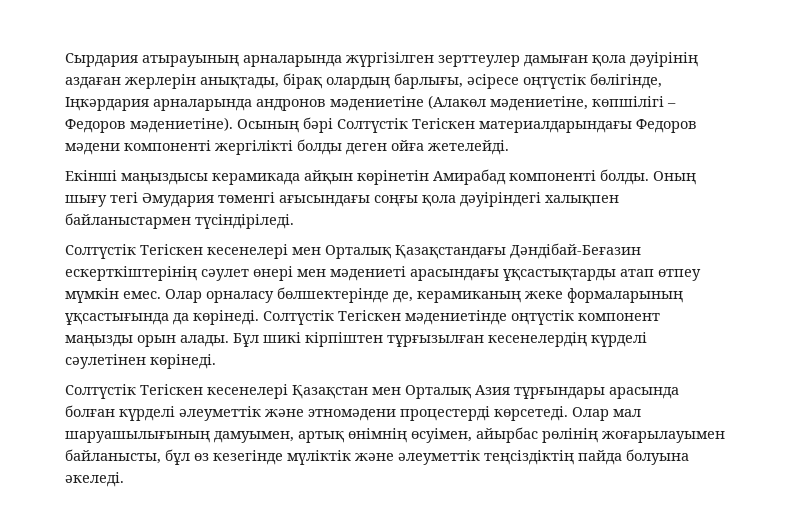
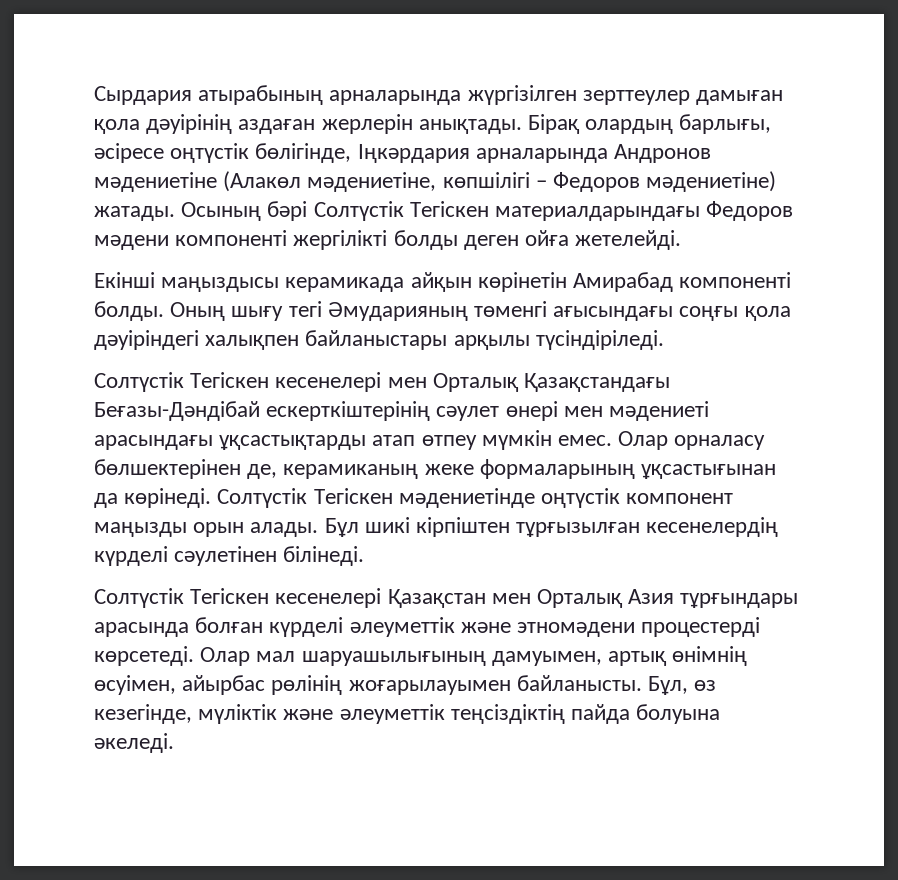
- Сырдария атырауының арналарында жүргізілген зерттеулер дамыған қола дәуірінің аздаған жерлерін анықтады, бірақ олардың барлығы, әсіресе оңтүстік бөлігінде, Іңкәрдария арналарында андронов мәдениетіне (Алакөл мәдениетіне, көпшілігі – Федоров мәдениетіне).
+ Сырдария атырабының арналарында жүргізілген зерттеулер дамыған қола дәуірінің аздаған жерлерін анықтады. Бірақ олардың барлығы, әсіресе оңтүстік бөлігінде, Іңкәрдария арналарында Андронов мәдениетіне (Алакөл мәдениетіне, көпшілігі – Федоров мәдениетіне) жатады.
- Оның шығу тегі Әмудария төменгі ағысындағы соңғы қола дәуіріндегі халықпен байланыстармен түсіндіріледі.
+ Оның шығу тегі Әмударияның төменгі ағысындағы соңғы қола дәуіріндегі халықпен байланыстары арқылы түсіндіріледі.
- Солтүстік Тегіскен кесенелері мен Орталық Қазақстандағы Дәндібай-Беғазин ескерткіштерінің сәулет өнері мен мәдениеті арасындағы ұқсастықтарды атап өтпеу мүмкін емес.
+ Солтүстік Тегіскен кесенелері мен Орталық Қазақстандағы Беғазы-Дәндібай ескерткіштерінің сәулет өнері мен мәдениеті арасындағы ұқсастықтарды атап өтпеу мүмкін емес.
- Олар орналасу бөлшектерінде де, керамиканың жеке формаларының ұқсастығында да көрінеді.
+ Олар орналасу бөлшектерінен де, керамиканың жеке формаларының ұқсастығынан да көрінеді.
- Бұл шикі кірпіштен тұрғызылған кесенелердің күрделі сәулетінен көрінеді.
+ Бұл шикі кірпіштен тұрғызылған кесенелердің күрделі сәулетінен білінеді.
- Олар мал шаруашылығының дамуымен, артық өнімнің өсуімен, айырбас рөлінің жоғарылауымен байланысты, бұл өз кезегінде мүліктік және әлеуметтік теңсіздіктің пайда болуына әкеледі.
+ Олар мал шаруашылығының дамуымен, артық өнімнің өсуімен, айырбас рөлінің жоғарылауымен байланысты. Бұл, өз кезегінде, мүліктік және әлеуметтік теңсіздіктің пайда болуына әкеледі.

